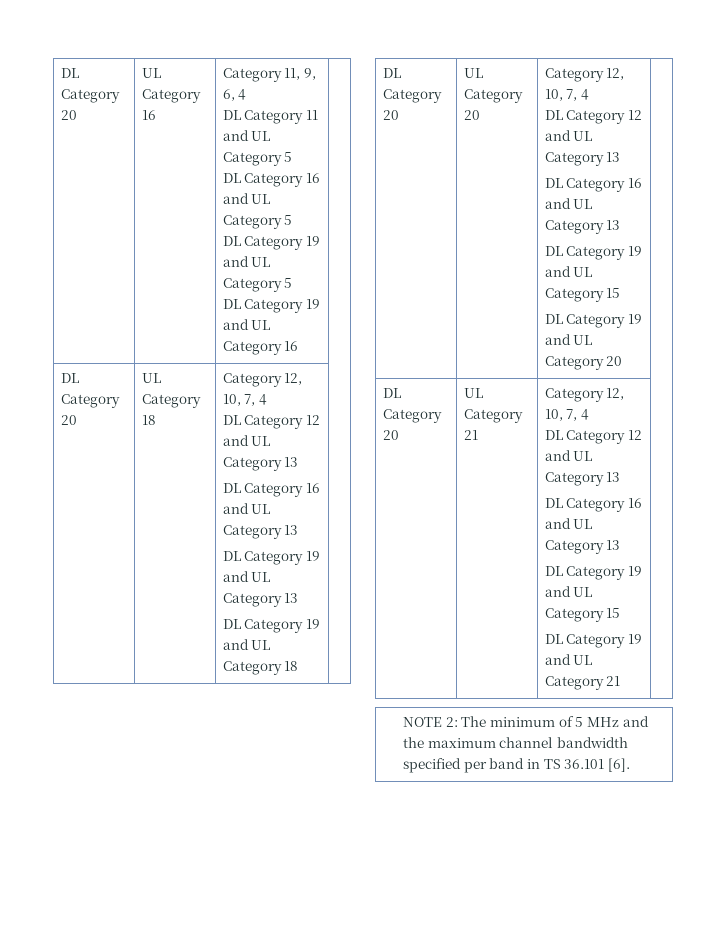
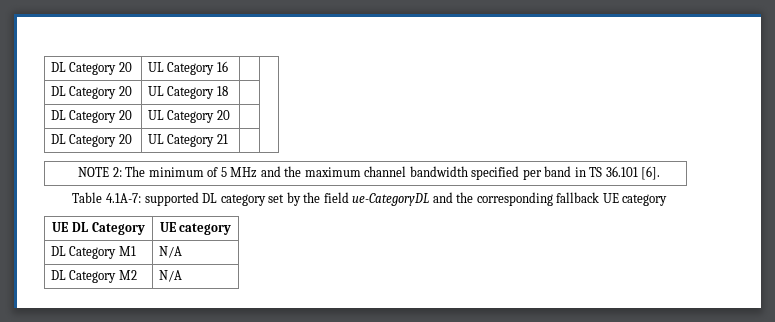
- DL Category 20 | UL Category 16 | Category 11, 9, 6, 4
- DL Category 11 and UL Category 5
- DL Category 16 and UL Category 5
- DL Category 19 and UL Category 5
- DL Category 19 and UL Category 16 |
+ DL Category 20 | UL Category 16 | |
- DL Category 20 | UL Category 18 | Category 12, 10, 7, 4
- DL Category 12 and UL Category 13
- DL Category 16 and UL Category 13
- DL Category 19 and UL Category 13
- DL Category 19 and UL Category 18 |
+ DL Category 20 | UL Category 18 | |
- DL Category 20 | UL Category 20 | Category 12, 10, 7, 4
- DL Category 12 and UL Category 13
- DL Category 16 and UL Category 13
- DL Category 19 and UL Category 15
- DL Category 19 and UL Category 20 |
+ DL Category 20 | UL Category 20 | |
- DL Category 20 | UL Category 21 | Category 12, 10, 7, 4
- DL Category 12 and UL Category 13
- DL Category 16 and UL Category 13
- DL Category 19 and UL Category 15
- DL Category 19 and UL Category 21 |
+ DL Category 20 | UL Category 21 | |
+ Table 4.1A-7: supported DL category set by the field ue-CategoryDL and the corresponding fallback UE category
+ UE DL Category | UE category
+ DL Category M1 | N/A
+ DL Category M2 | N/A

